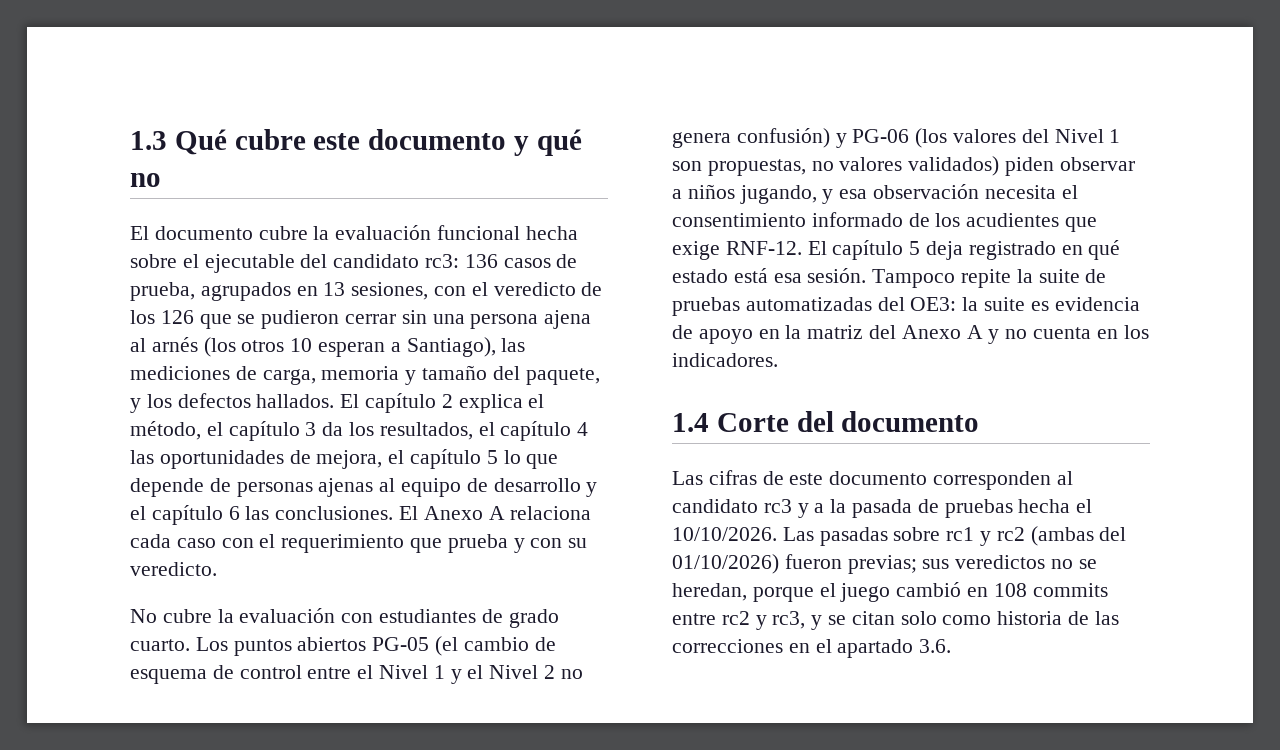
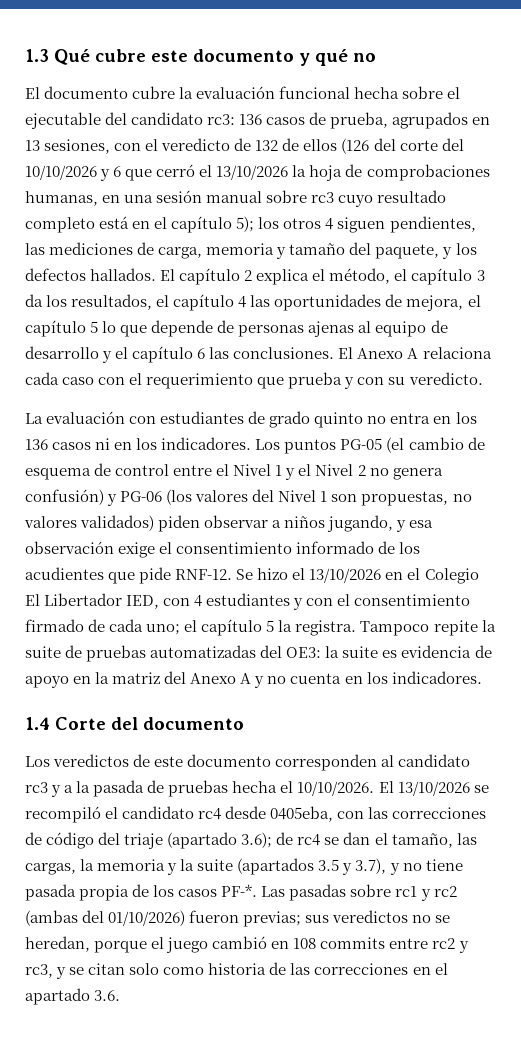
- El documento cubre la evaluación funcional hecha sobre el ejecutable del candidato rc3: 136 casos de prueba, agrupados en 13 sesiones, con el veredicto de los 126 que se pudieron cerrar sin una persona ajena al arnés (los otros 10 esperan a Santiago), las mediciones de carga, memoria y tamaño del paquete, y los defectos hallados.
+ El documento cubre la evaluación funcional hecha sobre el ejecutable del candidato rc3: 136 casos de prueba, agrupados en 13 sesiones, con el veredicto de 132 de ellos (126 del corte del 10/10/2026 y 6 que cerró el 13/10/2026 la hoja de comprobaciones humanas, en una sesión manual sobre rc3 cuyo resultado completo está en el capítulo 5); los otros 4 siguen pendientes, las mediciones de carga, memoria y tamaño del paquete, y los defectos hallados.
- No cubre la evaluación con estudiantes de grado cuarto.
+ La evaluación con estudiantes de grado quinto no entra en los 136 casos ni en los indicadores.
- Los puntos abiertos PG-05 (el cambio de esquema de control entre el Nivel 1 y el Nivel 2 no genera confusión) y PG-06 (los valores del Nivel 1 son propuestas, no valores validados) piden observar a niños jugando, y esa observación necesita el consentimiento informado de los acudientes que exige RNF-12. El capítulo 5 deja registrado en qué estado está esa sesión.
+ Los puntos PG-05 (el cambio de esquema de control entre el Nivel 1 y el Nivel 2 no genera confusión) y PG-06 (los valores del Nivel 1 son propuestas, no valores validados) piden observar a niños jugando, y esa observación exige el consentimiento informado de los acudientes que pide RNF-12. Se hizo el 13/10/2026 en el Colegio El Libertador IED, con 4 estudiantes y con el consentimiento firmado de cada uno; el capítulo 5 la registra.
- Las cifras de este documento corresponden al candidato rc3 y a la pasada de pruebas hecha el 10/10/2026.
+ Los veredictos de este documento corresponden al candidato rc3 y a la pasada de pruebas hecha el 10/10/2026.
+ El 13/10/2026 se recompiló el candidato rc4 desde 0405eba, con las correcciones de código del triaje (apartado 3.6); de rc4 se dan el tamaño, las cargas, la memoria y la suite (apartados 3.5 y 3.7), y no tiene pasada propia de los casos PF-*.

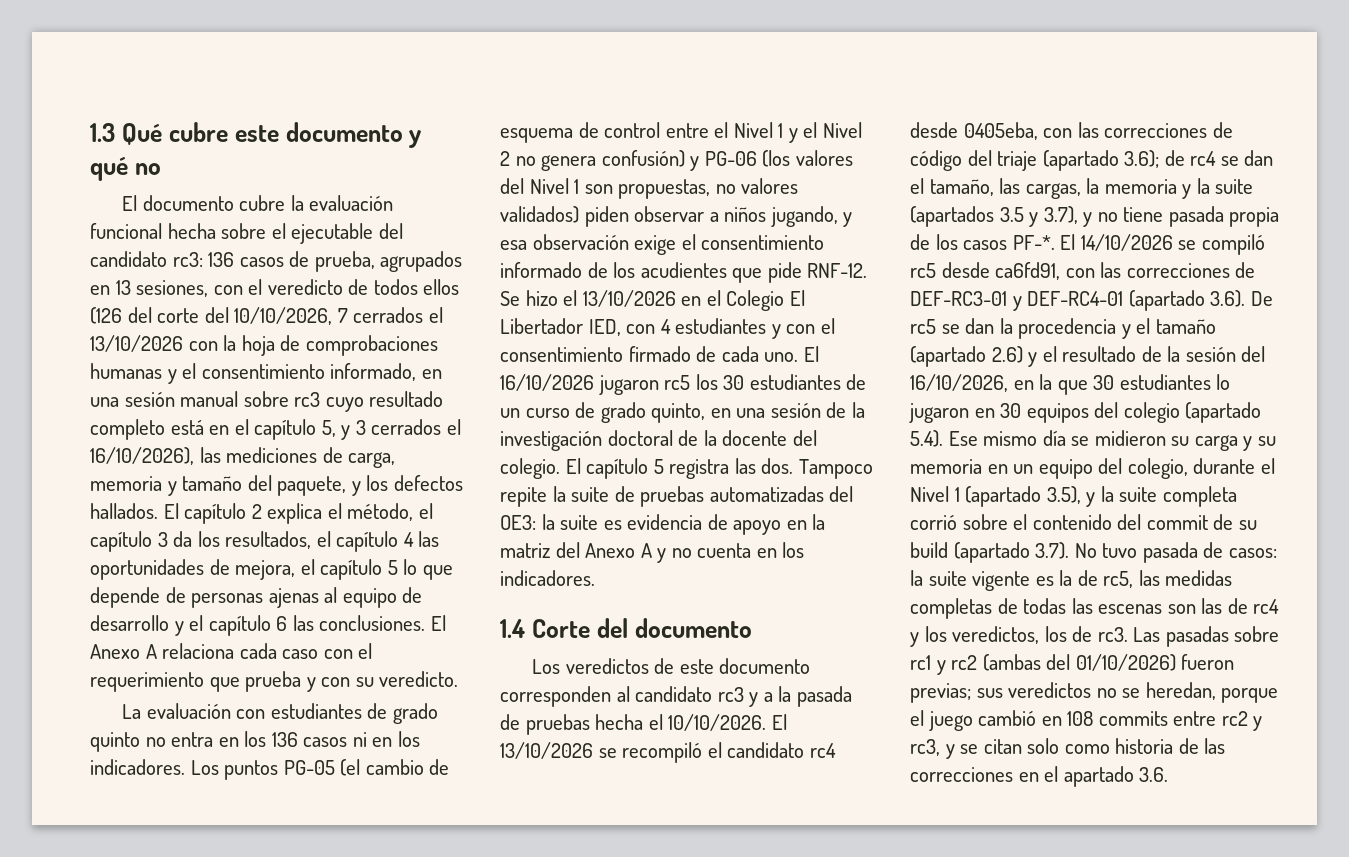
- El documento cubre la evaluación funcional hecha sobre el ejecutable del candidato rc3: 136 casos de prueba, agrupados en 13 sesiones, con el veredicto de 132 de ellos (126 del corte del 10/10/2026 y 6 que cerró el 13/10/2026 la hoja de comprobaciones humanas, en una sesión manual sobre rc3 cuyo resultado completo está en el capítulo 5); los otros 4 siguen pendientes, las mediciones de carga, memoria y tamaño del paquete, y los defectos hallados.
+ El documento cubre la evaluación funcional hecha sobre el ejecutable del candidato rc3: 136 casos de prueba, agrupados en 13 sesiones, con el veredicto de todos ellos (126 del corte del 10/10/2026, 7 cerrados el 13/10/2026 con la hoja de comprobaciones humanas y el consentimiento informado, en una sesión manual sobre rc3 cuyo resultado completo está en el capítulo 5, y 3 cerrados el 16/10/2026), las mediciones de carga, memoria y tamaño del paquete, y los defectos hallados.
- Se hizo el 13/10/2026 en el Colegio El Libertador IED, con 4 estudiantes y con el consentimiento firmado de cada uno; el capítulo 5 la registra.
+ Se hizo el 13/10/2026 en el Colegio El Libertador IED, con 4 estudiantes y con el consentimiento firmado de cada uno. El 16/10/2026 jugaron rc5 los 30 estudiantes de un curso de grado quinto, en una sesión de la investigación doctoral de la docente del colegio. El capítulo 5 registra las dos.
+ El 14/10/2026 se compiló rc5 desde ca6fd91, con las correcciones de DEF-RC3-01 y DEF-RC4-01 (apartado 3.6). De rc5 se dan la procedencia y el tamaño (apartado 2.6) y el resultado de la sesión del 16/10/2026, en la que 30 estudiantes lo jugaron en 30 equipos del colegio (apartado 5.4). Ese mismo día se midieron su carga y su memoria en un equipo del colegio, durante el Nivel 1 (apartado 3.5), y la suite completa corrió sobre el contenido del commit de su build (apartado 3.7). No tuvo pasada de casos: la suite vigente es la de rc5, las medidas completas de todas las escenas son las de rc4 y los veredictos, los de rc3.

